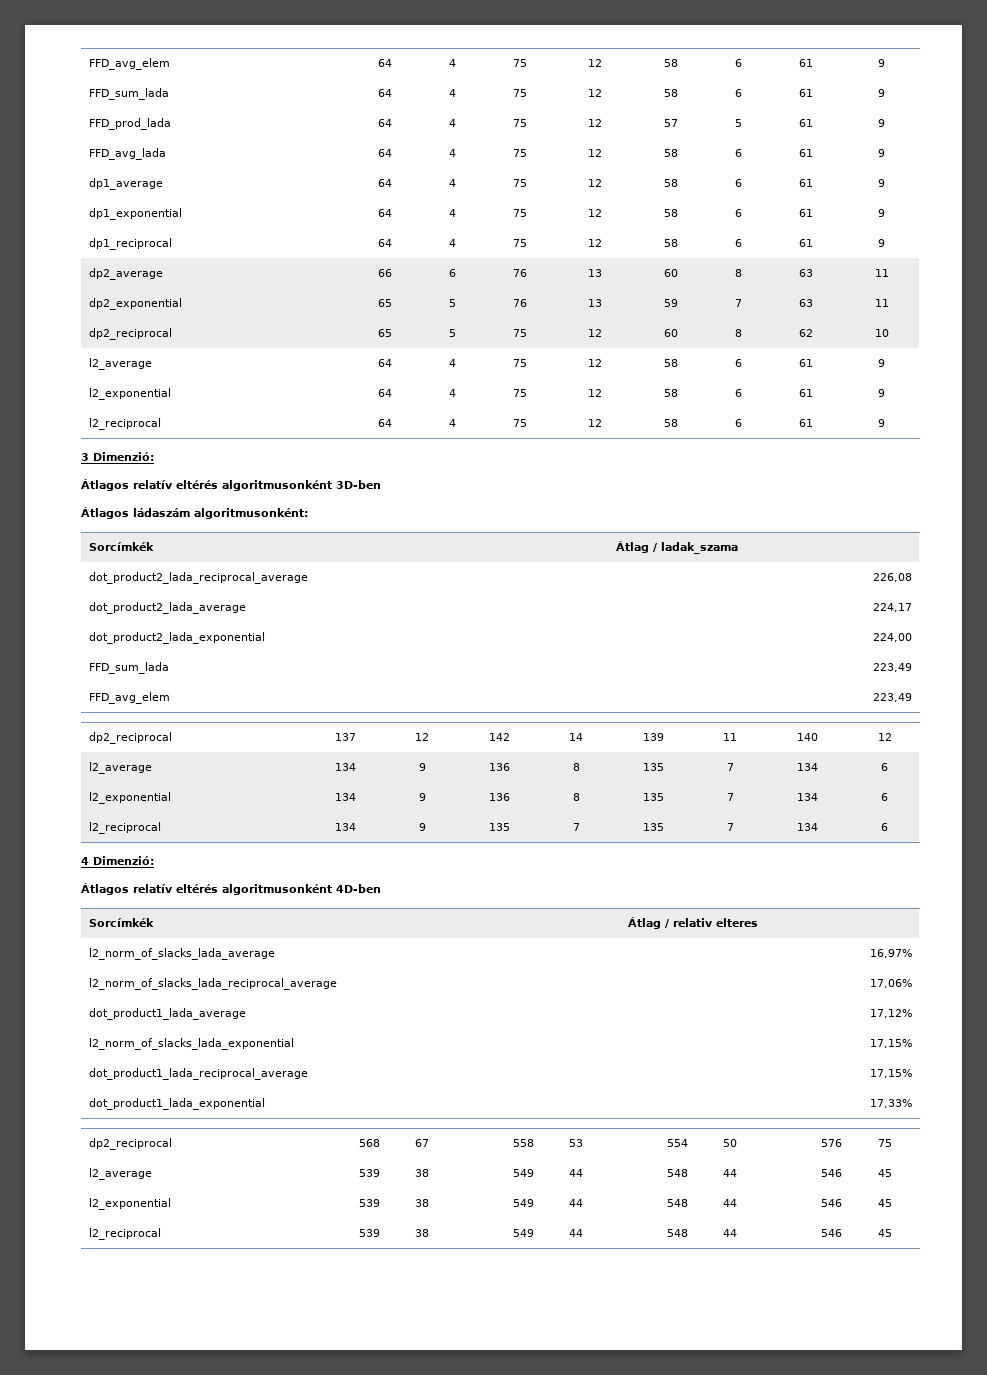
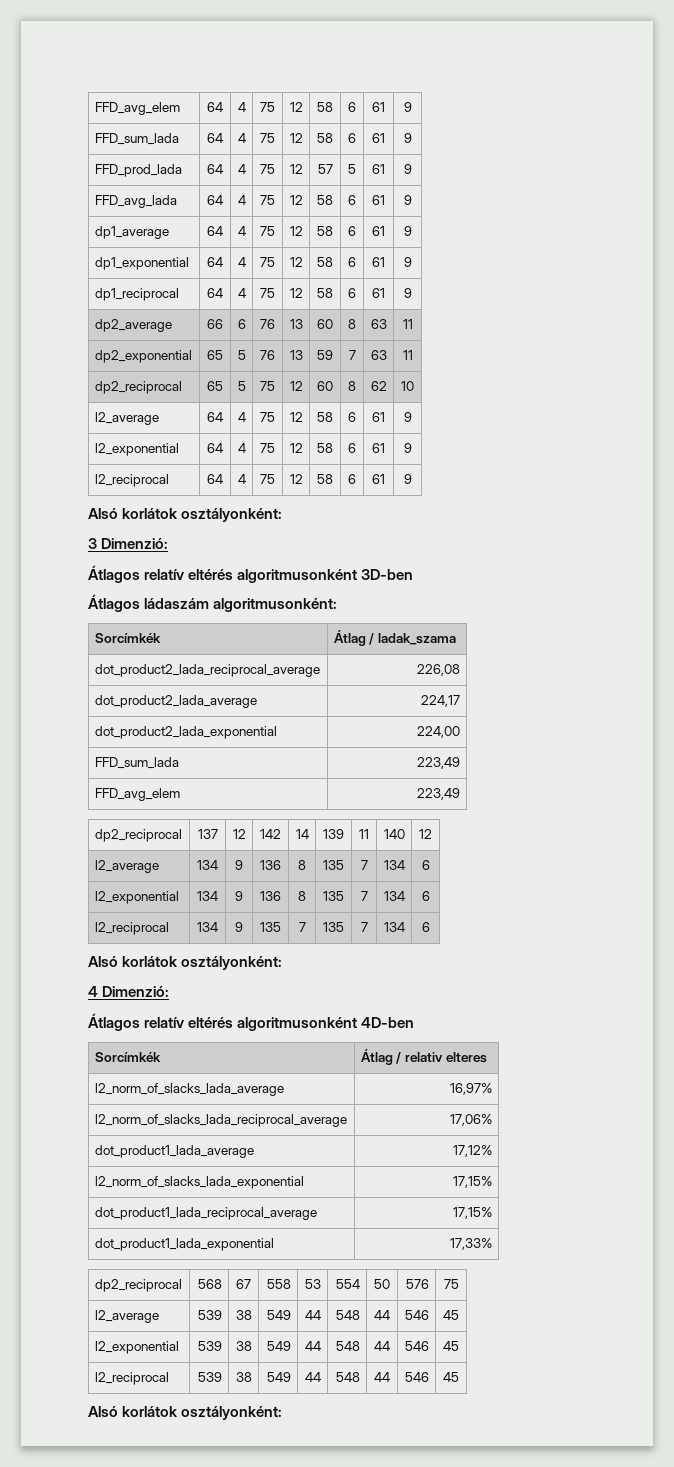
  l2_reciprocal | 64 | 4 | 75 | 12 | 58 | 6 | 61 | 9
+ Alsó korlátok osztályonként:
  l2_reciprocal | 134 | 9 | 135 | 7 | 135 | 7 | 134 | 6
+ Alsó korlátok osztályonként:
  l2_reciprocal | 539 | 38 | 549 | 44 | 548 | 44 | 546 | 45
+ Alsó korlátok osztályonként:

